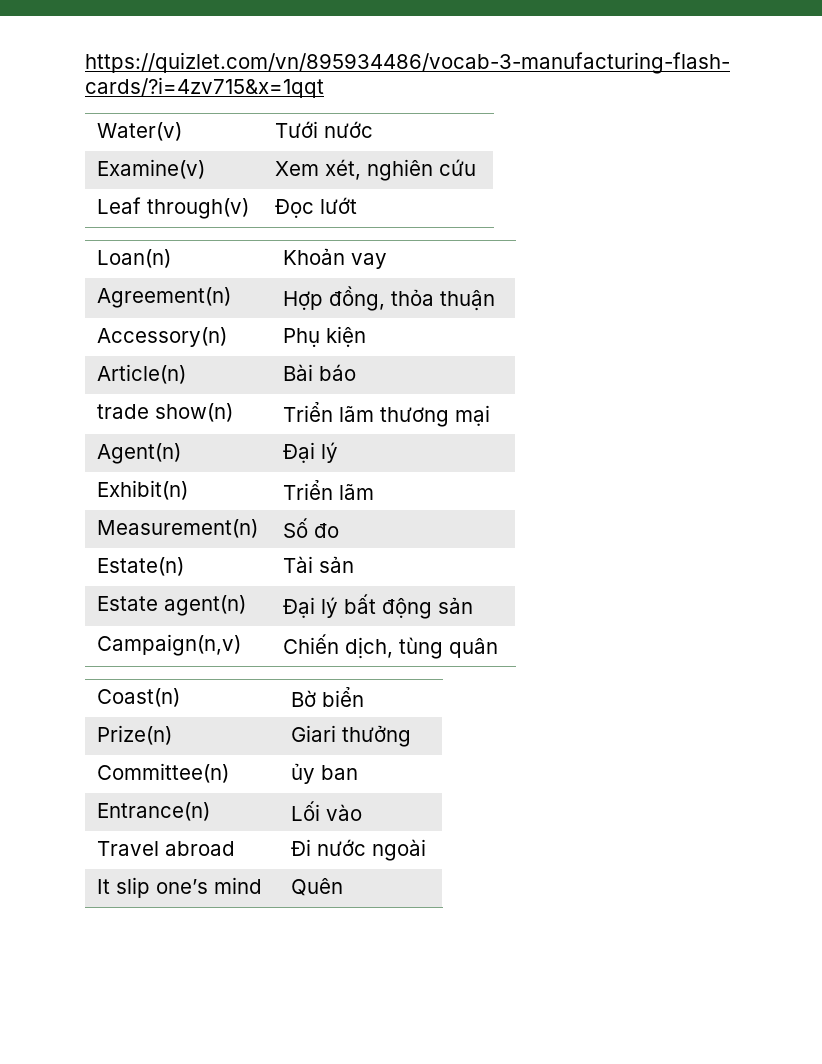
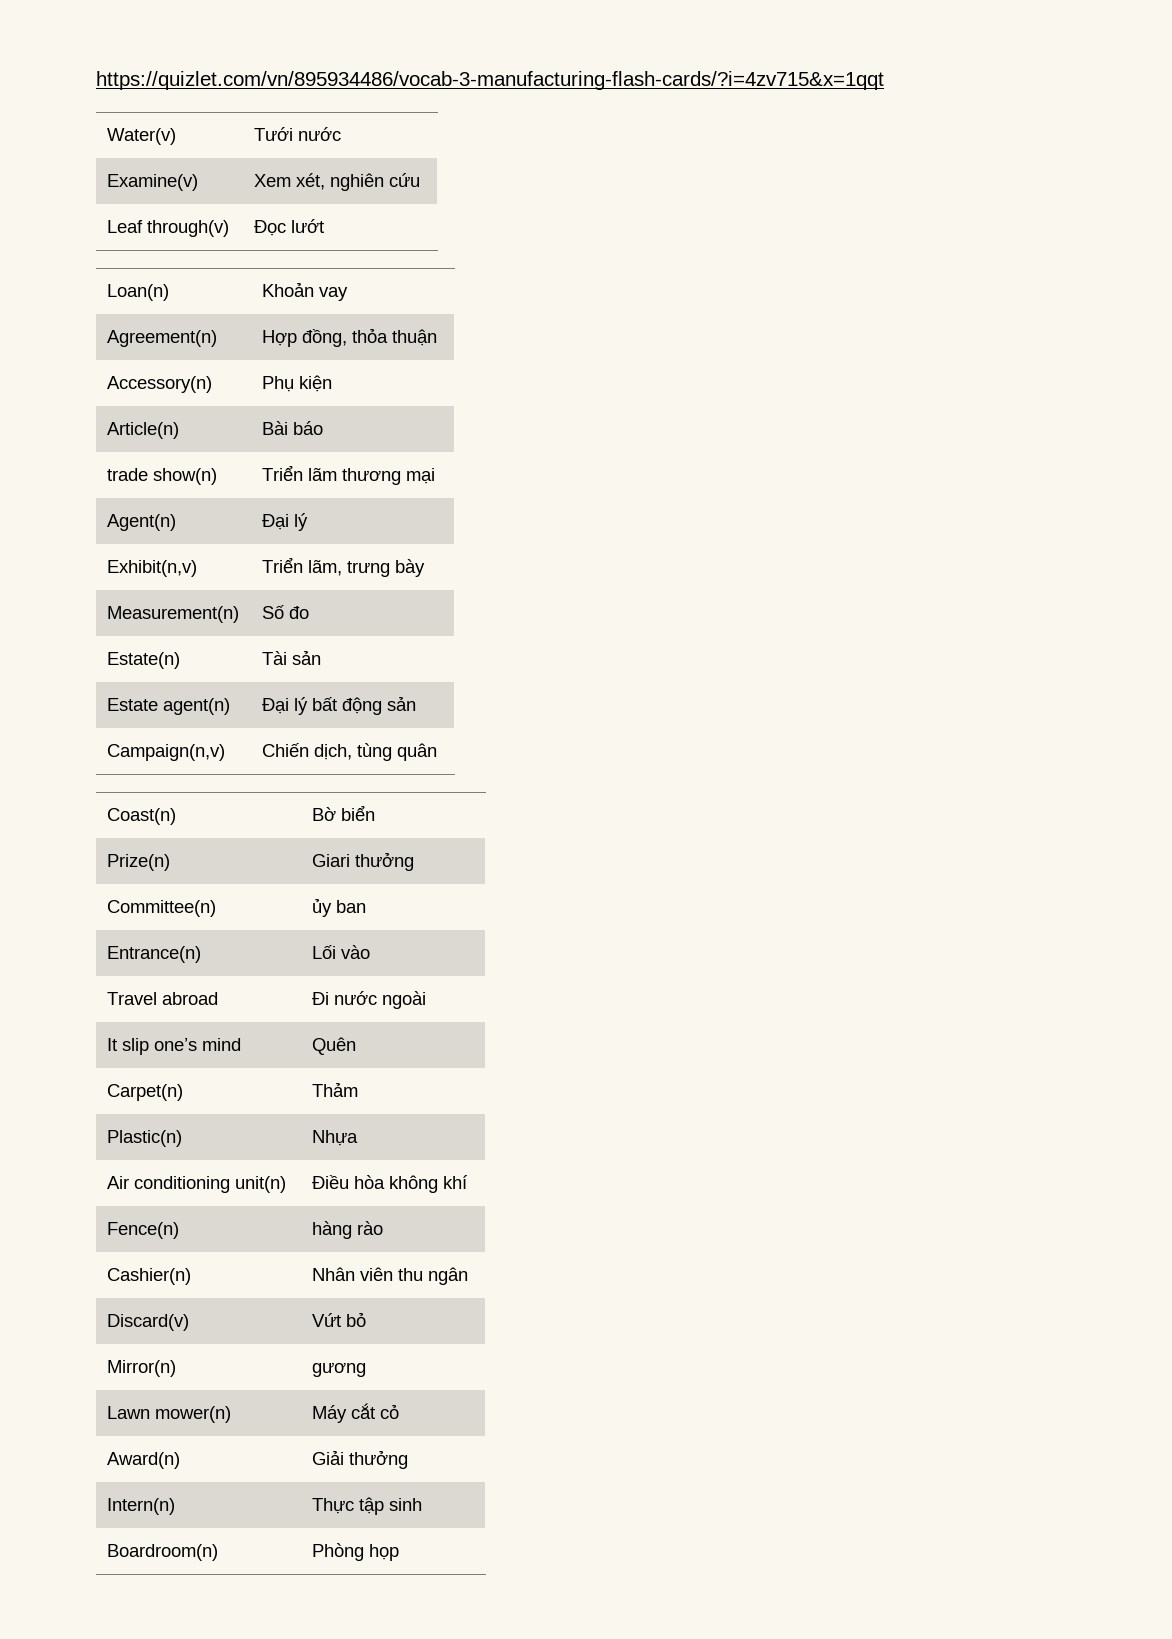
- Exhibit(n) | Triển lãm
+ Exhibit(n,v) | Triển lãm, trưng bày
+ Carpet(n) | Thảm
+ Plastic(n) | Nhựa
+ Air conditioning unit(n) | Điều hòa không khí
+ Fence(n) | hàng rào
+ Cashier(n) | Nhân viên thu ngân
+ Discard(v) | Vứt bỏ
+ Mirror(n) | gương
+ Lawn mower(n) | Máy cắt cỏ
+ Award(n) | Giải thưởng
+ Intern(n) | Thực tập sinh
+ Boardroom(n) | Phòng họp

